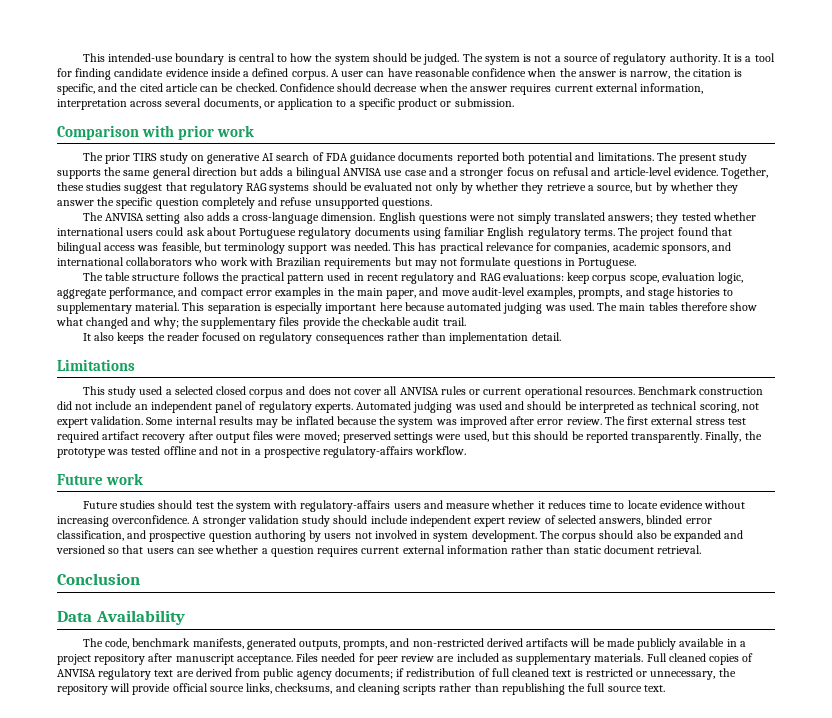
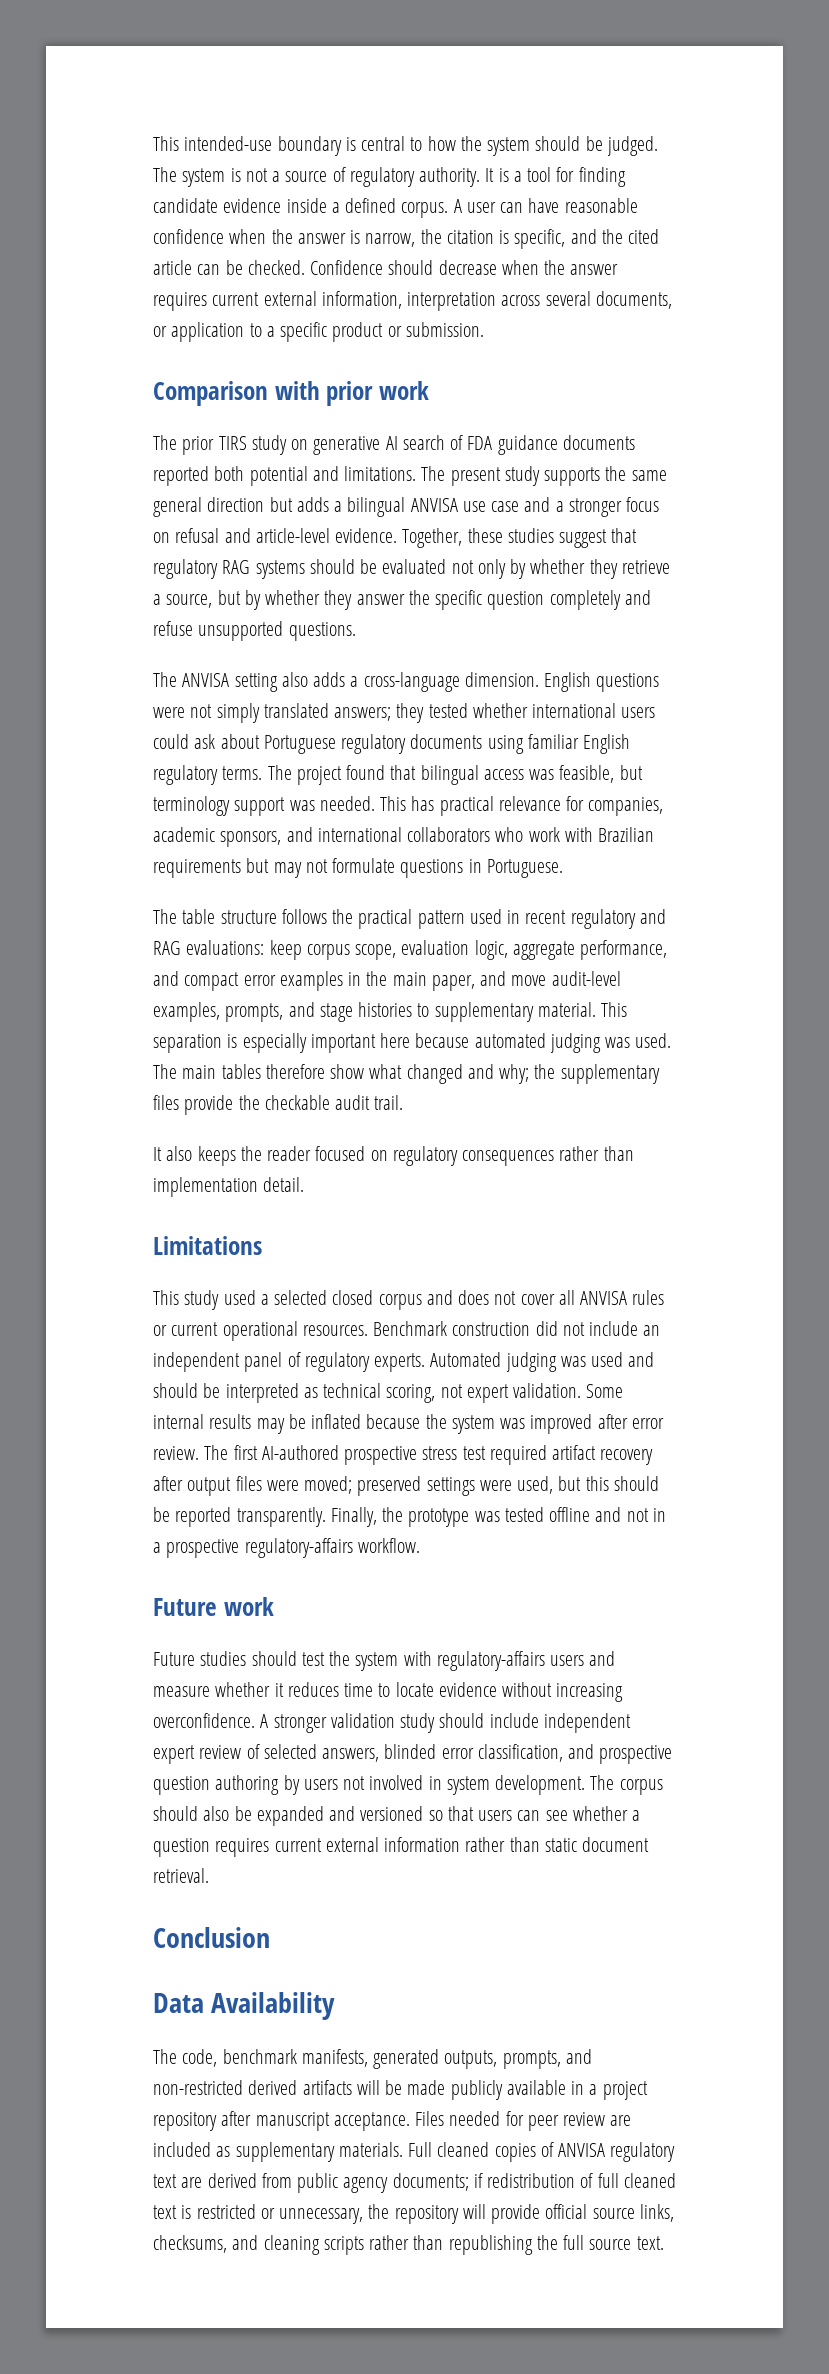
- The first external stress test required artifact recovery after output files were moved; preserved settings were used, but this should be reported transparently.
+ The first AI-authored prospective stress test required artifact recovery after output files were moved; preserved settings were used, but this should be reported transparently.

